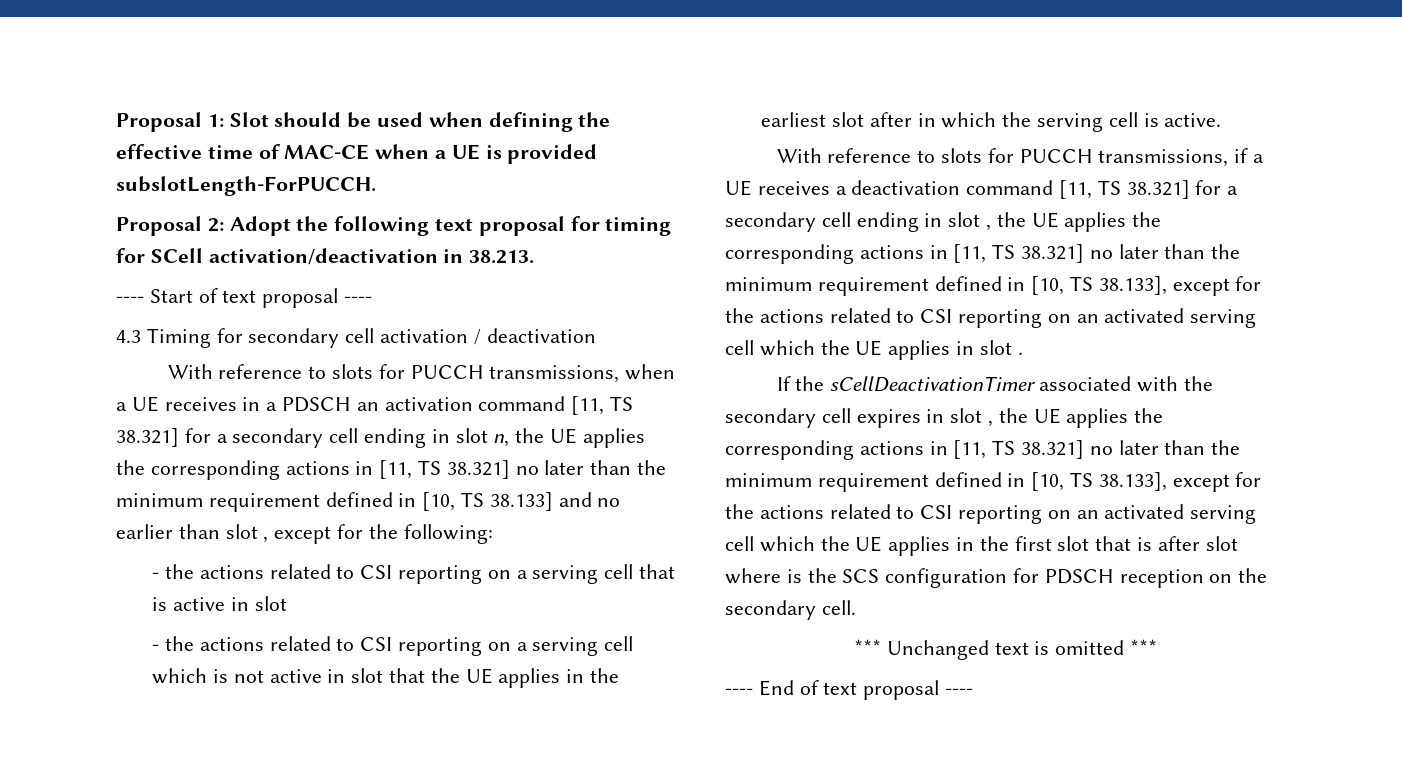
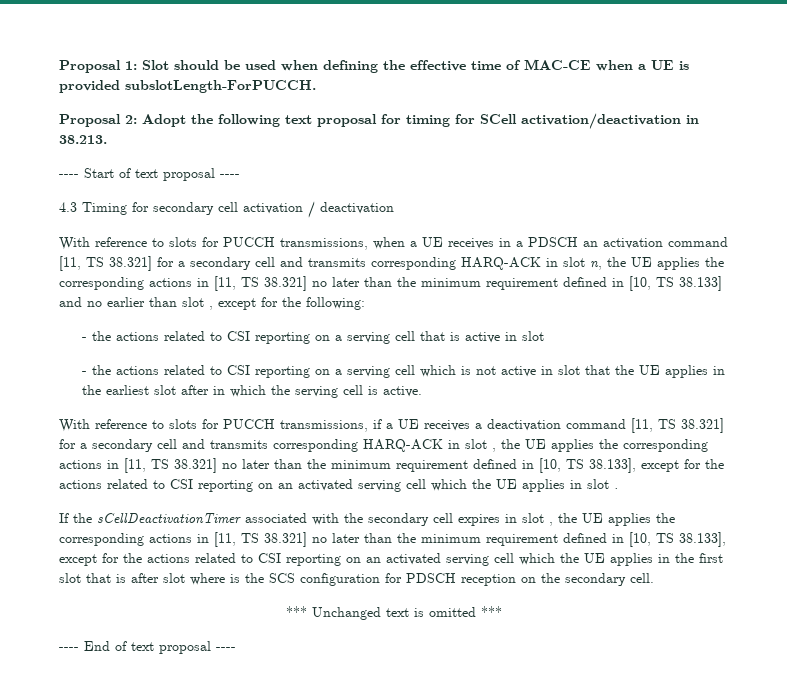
- With reference to slots for PUCCH transmissions, when a UE receives in a PDSCH an activation command [11, TS 38.321] for a secondary cell ending in slot n, the UE applies the corresponding actions in [11, TS 38.321] no later than the minimum requirement defined in [10, TS 38.133] and no earlier than slot , except for the following:
+ With reference to slots for PUCCH transmissions, when a UE receives in a PDSCH an activation command [11, TS 38.321] for a secondary cell and transmits corresponding HARQ-ACK in slot n, the UE applies the corresponding actions in [11, TS 38.321] no later than the minimum requirement defined in [10, TS 38.133] and no earlier than slot , except for the following:
- With reference to slots for PUCCH transmissions, if a UE receives a deactivation command [11, TS 38.321] for a secondary cell ending in slot , the UE applies the corresponding actions in [11, TS 38.321] no later than the minimum requirement defined in [10, TS 38.133], except for the actions related to CSI reporting on an activated serving cell which the UE applies in slot .
+ With reference to slots for PUCCH transmissions, if a UE receives a deactivation command [11, TS 38.321] for a secondary cell and transmits corresponding HARQ-ACK in slot , the UE applies the corresponding actions in [11, TS 38.321] no later than the minimum requirement defined in [10, TS 38.133], except for the actions related to CSI reporting on an activated serving cell which the UE applies in slot .

